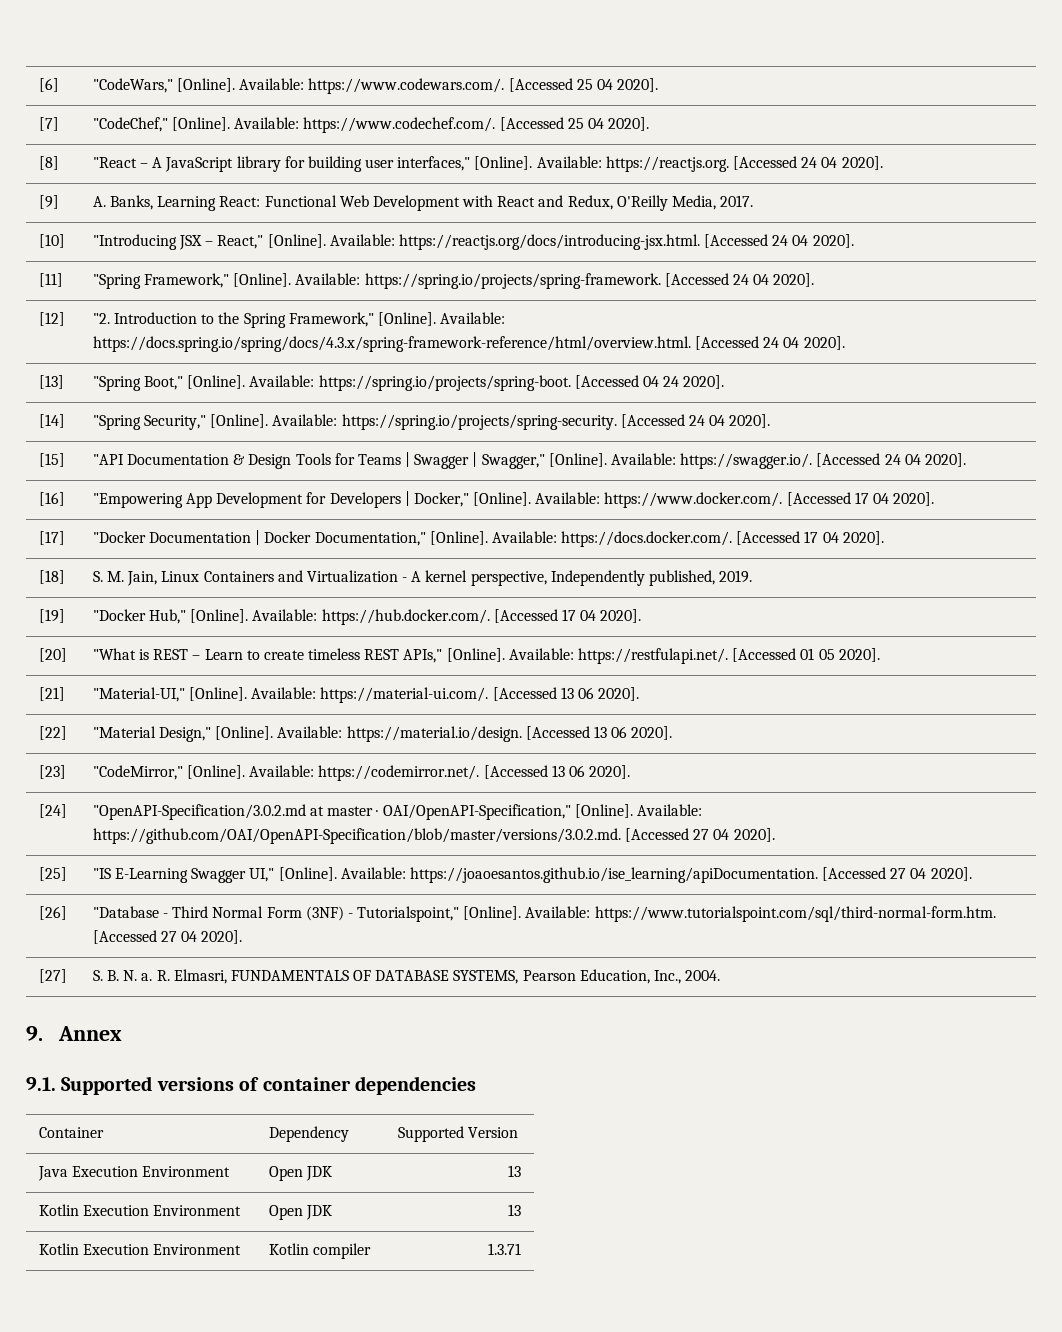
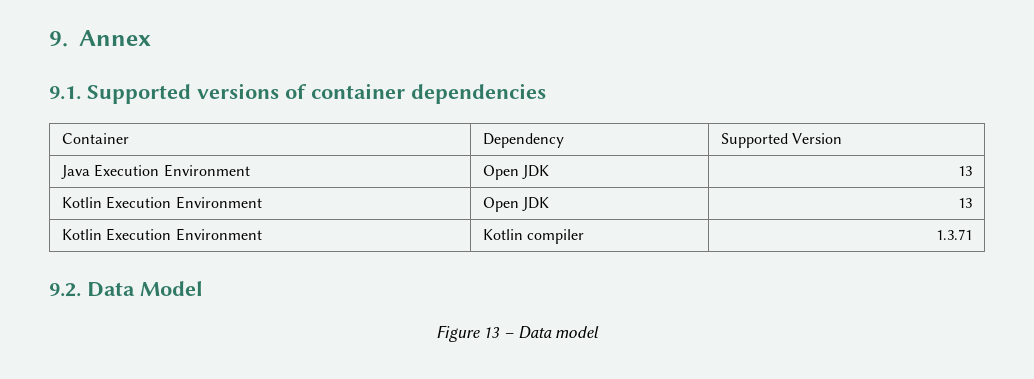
- [6] | "CodeWars," [Online]. Available: https://www.codewars.com/. [Accessed 25 04 2020].
- [7] | "CodeChef," [Online]. Available: https://www.codechef.com/. [Accessed 25 04 2020].
- [8] | "React – A JavaScript library for building user interfaces," [Online]. Available: https://reactjs.org. [Accessed 24 04 2020].
- [9] | A. Banks, Learning React: Functional Web Development with React and Redux, O'Reilly Media, 2017.
- [10] | "Introducing JSX – React," [Online]. Available: https://reactjs.org/docs/introducing-jsx.html. [Accessed 24 04 2020].
- [11] | "Spring Framework," [Online]. Available: https://spring.io/projects/spring-framework. [Accessed 24 04 2020].
- [12] | "2. Introduction to the Spring Framework," [Online]. Available: https://docs.spring.io/spring/docs/4.3.x/spring-framework-reference/html/overview.html. [Accessed 24 04 2020].
- [13] | "Spring Boot," [Online]. Available: https://spring.io/projects/spring-boot. [Accessed 04 24 2020].
- [14] | "Spring Security," [Online]. Available: https://spring.io/projects/spring-security. [Accessed 24 04 2020].
- [15] | "API Documentation & Design Tools for Teams | Swagger | Swagger," [Online]. Available: https://swagger.io/. [Accessed 24 04 2020].
- [16] | "Empowering App Development for Developers | Docker," [Online]. Available: https://www.docker.com/. [Accessed 17 04 2020].
- [17] | "Docker Documentation | Docker Documentation," [Online]. Available: https://docs.docker.com/. [Accessed 17 04 2020].
- [18] | S. M. Jain, Linux Containers and Virtualization - A kernel perspective, Independently published, 2019.
- [19] | "Docker Hub," [Online]. Available: https://hub.docker.com/. [Accessed 17 04 2020].
- [20] | "What is REST – Learn to create timeless REST APIs," [Online]. Available: https://restfulapi.net/. [Accessed 01 05 2020].
- [21] | "Material-UI," [Online]. Available: https://material-ui.com/. [Accessed 13 06 2020].
- [22] | "Material Design," [Online]. Available: https://material.io/design. [Accessed 13 06 2020].
- [23] | "CodeMirror," [Online]. Available: https://codemirror.net/. [Accessed 13 06 2020].
- [24] | "OpenAPI-Specification/3.0.2.md at master · OAI/OpenAPI-Specification," [Online]. Available: https://github.com/OAI/OpenAPI-Specification/blob/master/versions/3.0.2.md. [Accessed 27 04 2020].
- [25] | "IS E-Learning Swagger UI," [Online]. Available: https://joaoesantos.github.io/ise_learning/apiDocumentation. [Accessed 27 04 2020].
- [26] | "Database - Third Normal Form (3NF) - Tutorialspoint," [Online]. Available: https://www.tutorialspoint.com/sql/third-normal-form.htm. [Accessed 27 04 2020].
- [27] | S. B. N. a. R. Elmasri, FUNDAMENTALS OF DATABASE SYSTEMS, Pearson Education, Inc., 2004.
+ 9.2. Data Model
+ Figure 13 – Data model

